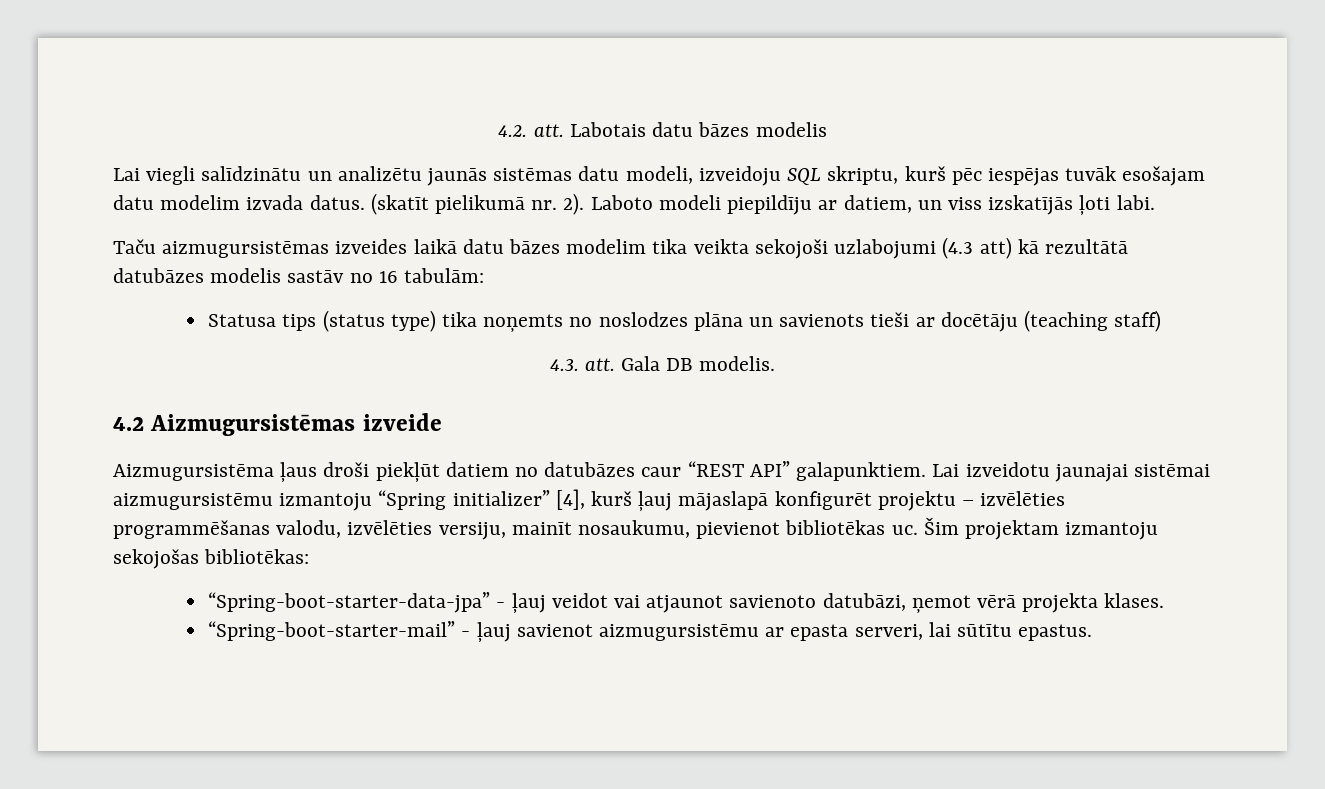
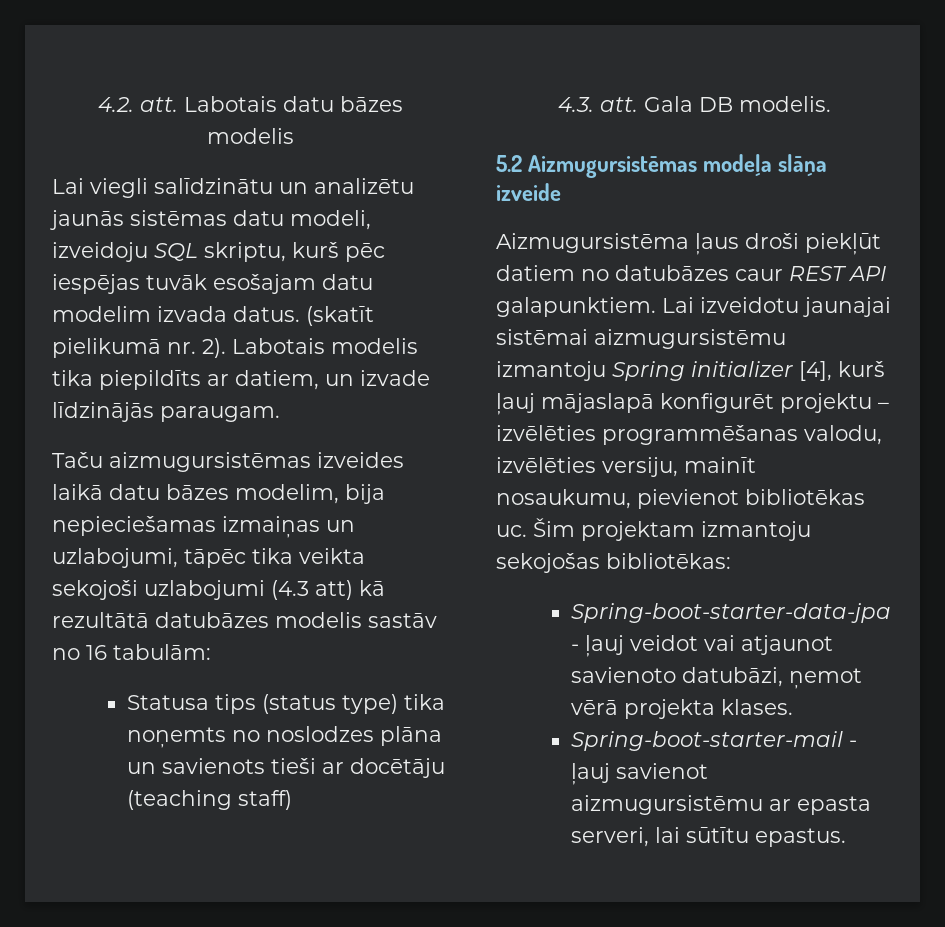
- Laboto modeli piepildīju ar datiem, un viss izskatījās ļoti labi.
+ Labotais modelis tika piepildīts ar datiem, un izvade līdzinājās paraugam.
- Taču aizmugursistēmas izveides laikā datu bāzes modelim tika veikta sekojoši uzlabojumi (4.3 att) kā rezultātā datubāzes modelis sastāv no 16 tabulām:
+ Taču aizmugursistēmas izveides laikā datu bāzes modelim, bija nepieciešamas izmaiņas un uzlabojumi, tāpēc tika veikta sekojoši uzlabojumi (4.3 att) kā rezultātā datubāzes modelis sastāv no 16 tabulām:
- 4.2 Aizmugursistēmas izveide
+ 5.2 Aizmugursistēmas modeļa slāņa izveide
- Aizmugursistēma ļaus droši piekļūt datiem no datubāzes caur “REST API” galapunktiem.
+ Aizmugursistēma ļaus droši piekļūt datiem no datubāzes caur REST API galapunktiem.
- Lai izveidotu jaunajai sistēmai aizmugursistēmu izmantoju “Spring initializer” [4], kurš ļauj mājaslapā konfigurēt projektu – izvēlēties programmēšanas valodu, izvēlēties versiju, mainīt nosaukumu, pievienot bibliotēkas uc.
+ Lai izveidotu jaunajai sistēmai aizmugursistēmu izmantoju Spring initializer [4], kurš ļauj mājaslapā konfigurēt projektu – izvēlēties programmēšanas valodu, izvēlēties versiju, mainīt nosaukumu, pievienot bibliotēkas uc.
- “Spring-boot-starter-data-jpa” - ļauj veidot vai atjaunot savienoto datubāzi, ņemot vērā projekta klases.
+ Spring-boot-starter-data-jpa - ļauj veidot vai atjaunot savienoto datubāzi, ņemot vērā projekta klases.
- “Spring-boot-starter-mail” - ļauj savienot aizmugursistēmu ar epasta serveri, lai sūtītu epastus.
+ Spring-boot-starter-mail - ļauj savienot aizmugursistēmu ar epasta serveri, lai sūtītu epastus.

